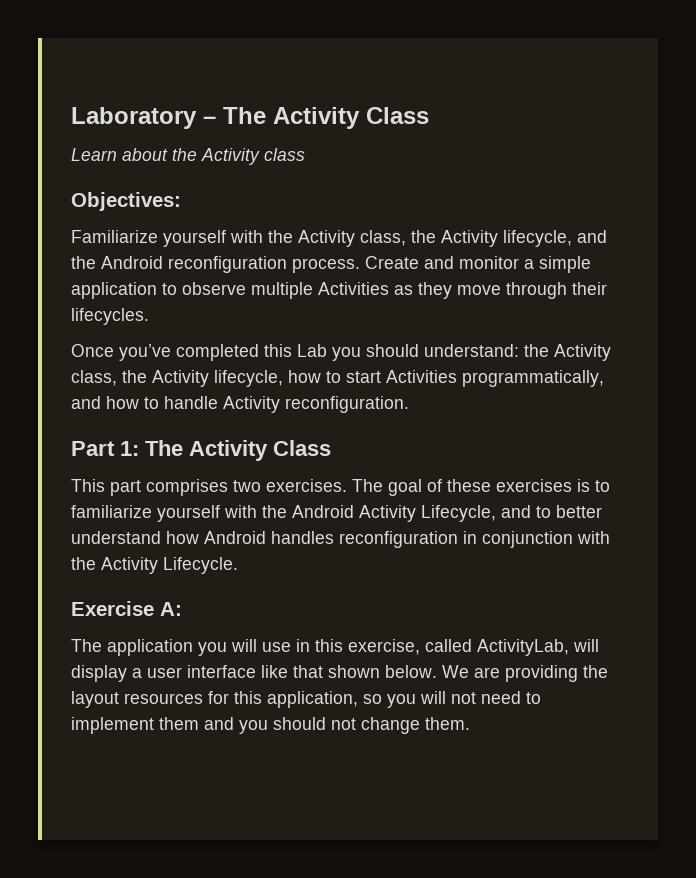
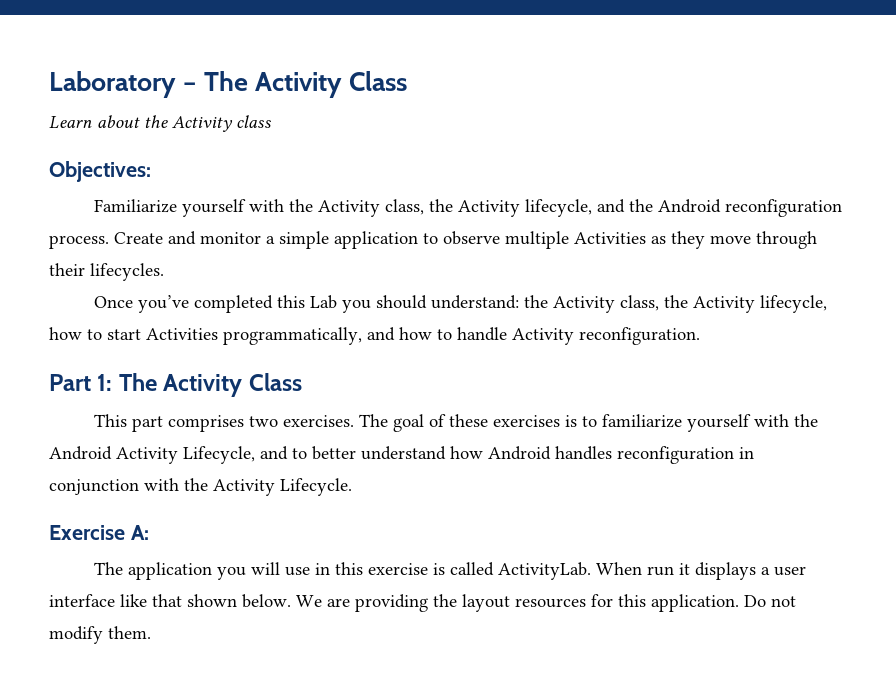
- The application you will use in this exercise, called ActivityLab, will display a user interface like that shown below.
+ The application you will use in this exercise is called ActivityLab. When run it displays a user interface like that shown below.
- We are providing the layout resources for this application, so you will not need to implement them and you should not change them.
+ We are providing the layout resources for this application. Do not modify them.

